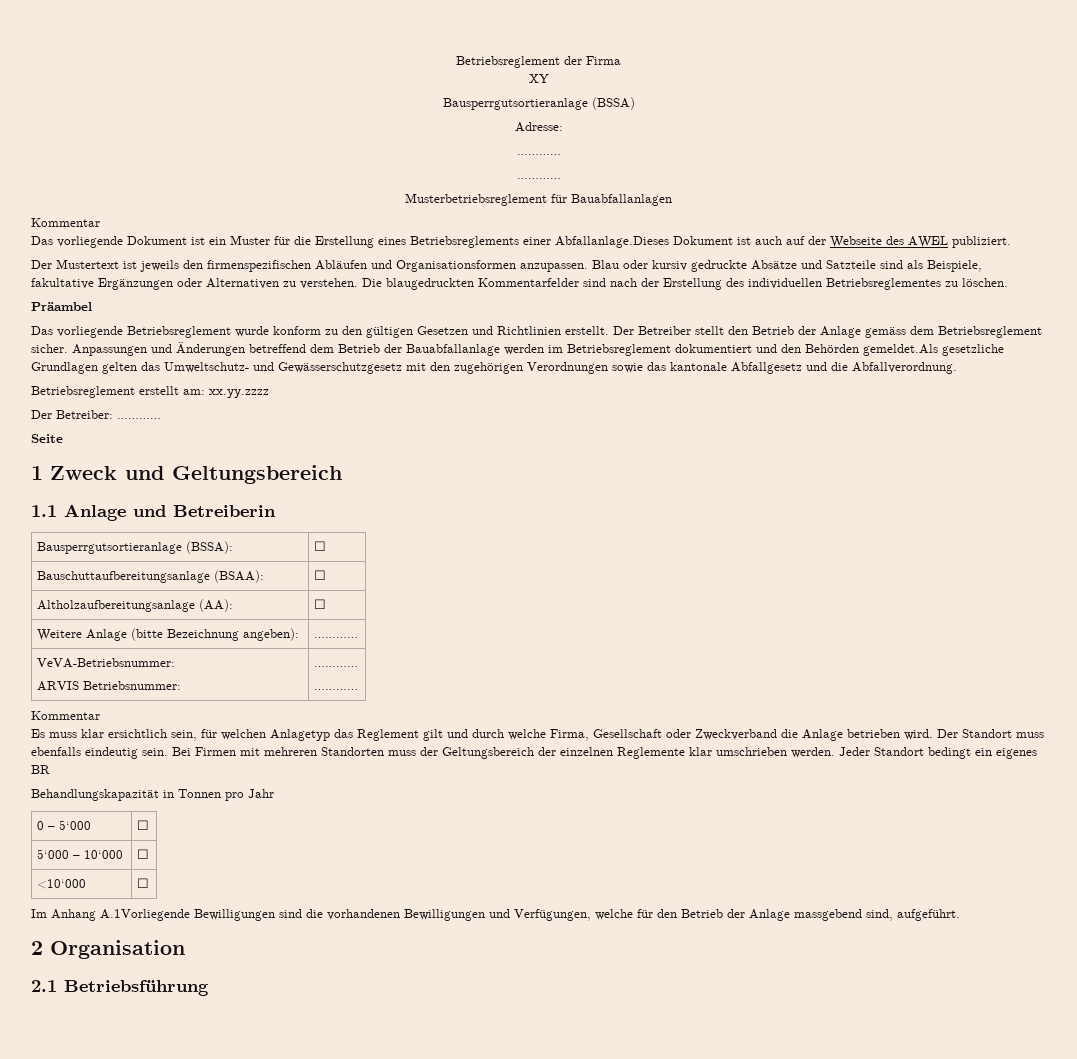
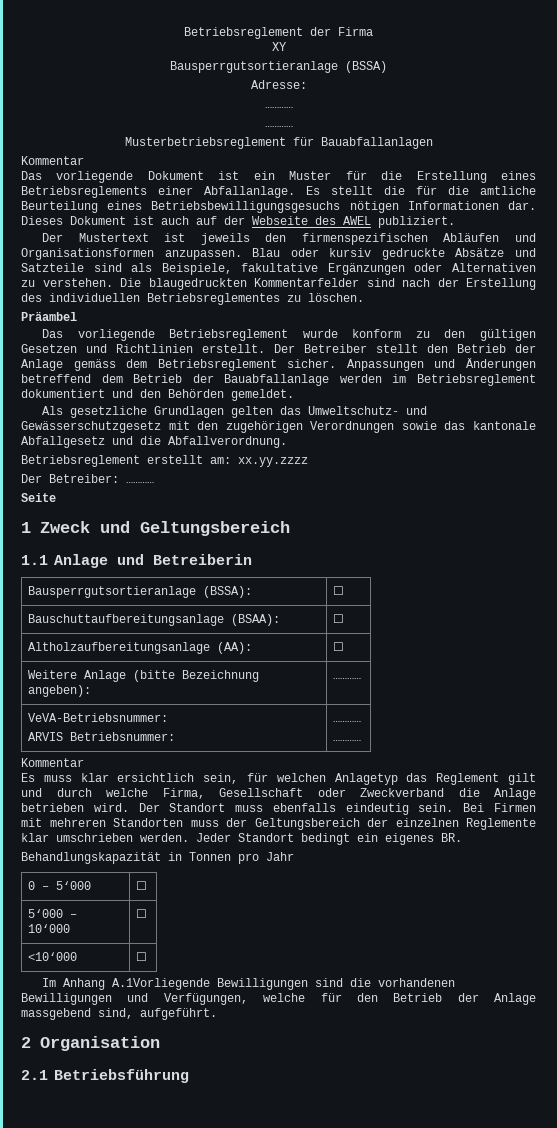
- Das vorliegende Dokument ist ein Muster für die Erstellung eines Betriebsreglements einer Abfallanlage.Dieses Dokument ist auch auf der Webseite des AWEL publiziert.
+ Das vorliegende Dokument ist ein Muster für die Erstellung eines Betriebsreglements einer Abfallanlage. Es stellt die für die amtliche Beurteilung eines Betriebsbewilligungsgesuchs nötigen Informationen dar. Dieses Dokument ist auch auf der Webseite des AWEL publiziert.
- Anpassungen und Änderungen betreffend dem Betrieb der Bauabfallanlage werden im Betriebsreglement dokumentiert und den Behörden gemeldet.Als gesetzliche Grundlagen gelten das Umweltschutz- und Gewässerschutzgesetz mit den zugehörigen Verordnungen sowie das kantonale Abfallgesetz und die Abfallverordnung.
+ Anpassungen und Änderungen betreffend dem Betrieb der Bauabfallanlage werden im Betriebsreglement dokumentiert und den Behörden gemeldet.
+ Als gesetzliche Grundlagen gelten das Umweltschutz- und Gewässerschutzgesetz mit den zugehörigen Verordnungen sowie das kantonale Abfallgesetz und die Abfallverordnung.
- Jeder Standort bedingt ein eigenes BR
+ Jeder Standort bedingt ein eigenes BR.

